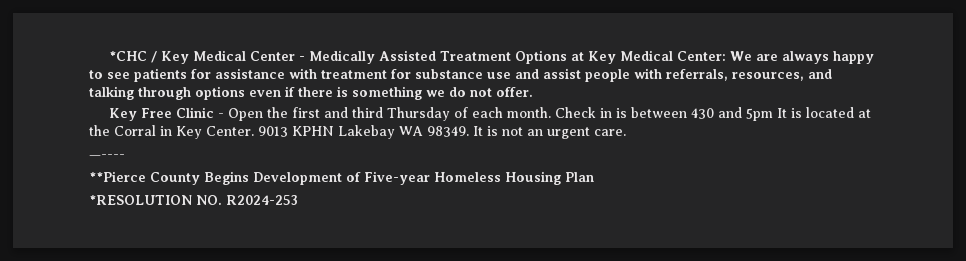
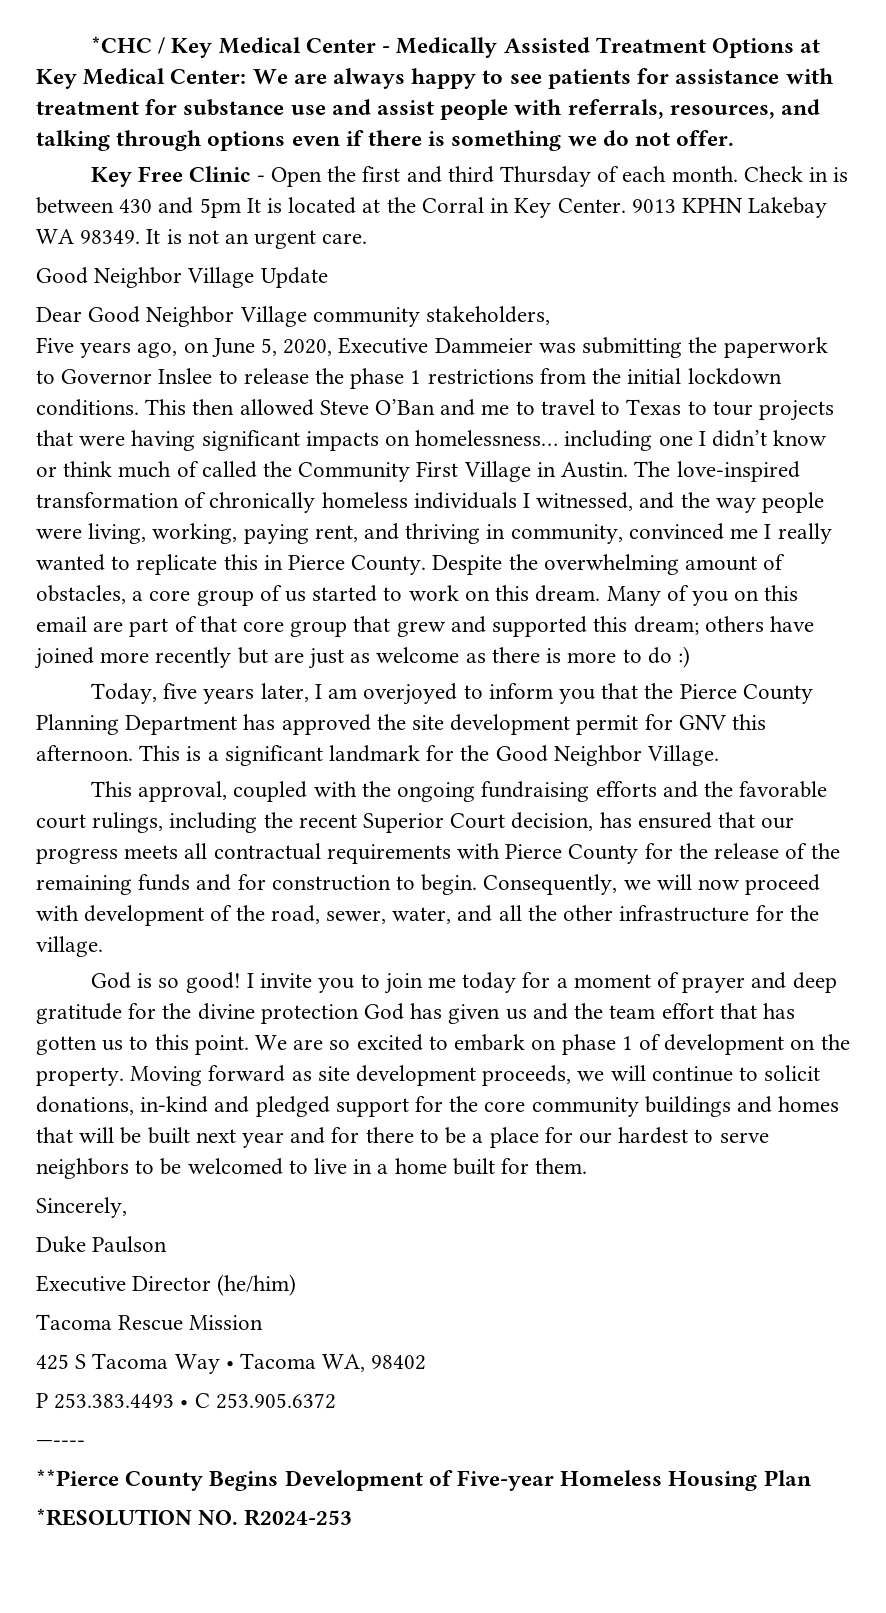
+ Good Neighbor Village Update
+ Dear Good Neighbor Village community stakeholders,
+ Five years ago, on June 5, 2020, Executive Dammeier was submitting the paperwork to Governor Inslee to release the phase 1 restrictions from the initial lockdown conditions. This then allowed Steve O’Ban and me to travel to Texas to tour projects that were having significant impacts on homelessness… including one I didn’t know or think much of called the Community First Village in Austin. The love-inspired transformation of chronically homeless individuals I witnessed, and the way people were living, working, paying rent, and thriving in community, convinced me I really wanted to replicate this in Pierce County. Despite the overwhelming amount of obstacles, a core group of us started to work on this dream. Many of you on this email are part of that core group that grew and supported this dream; others have joined more recently but are just as welcome as there is more to do :)
+ Today, five years later, I am overjoyed to inform you that the Pierce County Planning Department has approved the site development permit for GNV this afternoon. This is a significant landmark for the Good Neighbor Village.
+ This approval, coupled with the ongoing fundraising efforts and the favorable court rulings, including the recent Superior Court decision, has ensured that our progress meets all contractual requirements with Pierce County for the release of the remaining funds and for construction to begin. Consequently, we will now proceed with development of the road, sewer, water, and all the other infrastructure for the village.
+ God is so good! I invite you to join me today for a moment of prayer and deep gratitude for the divine protection God has given us and the team effort that has gotten us to this point. We are so excited to embark on phase 1 of development on the property. Moving forward as site development proceeds, we will continue to solicit donations, in-kind and pledged support for the core community buildings and homes that will be built next year and for there to be a place for our hardest to serve neighbors to be welcomed to live in a home built for them.
+ Sincerely,
+ Duke Paulson
+ Executive Director (he/him)
+ Tacoma Rescue Mission
+ 425 S Tacoma Way • Tacoma WA, 98402
+ P 253.383.4493 • C 253.905.6372

